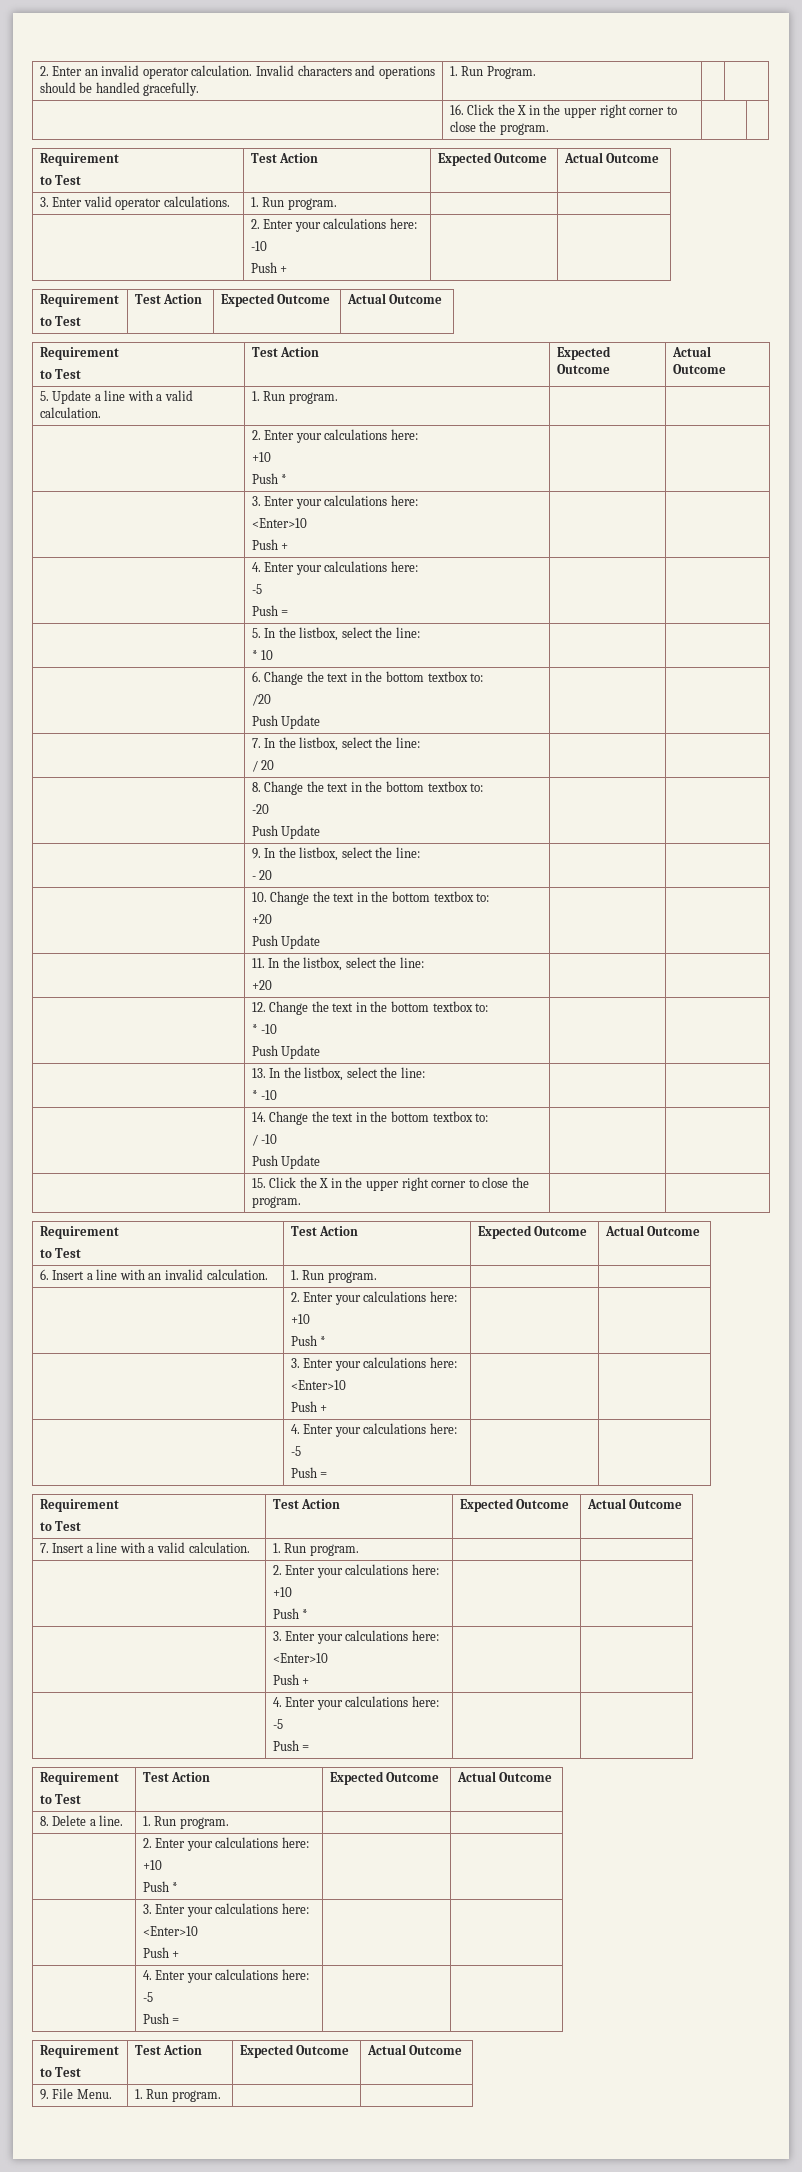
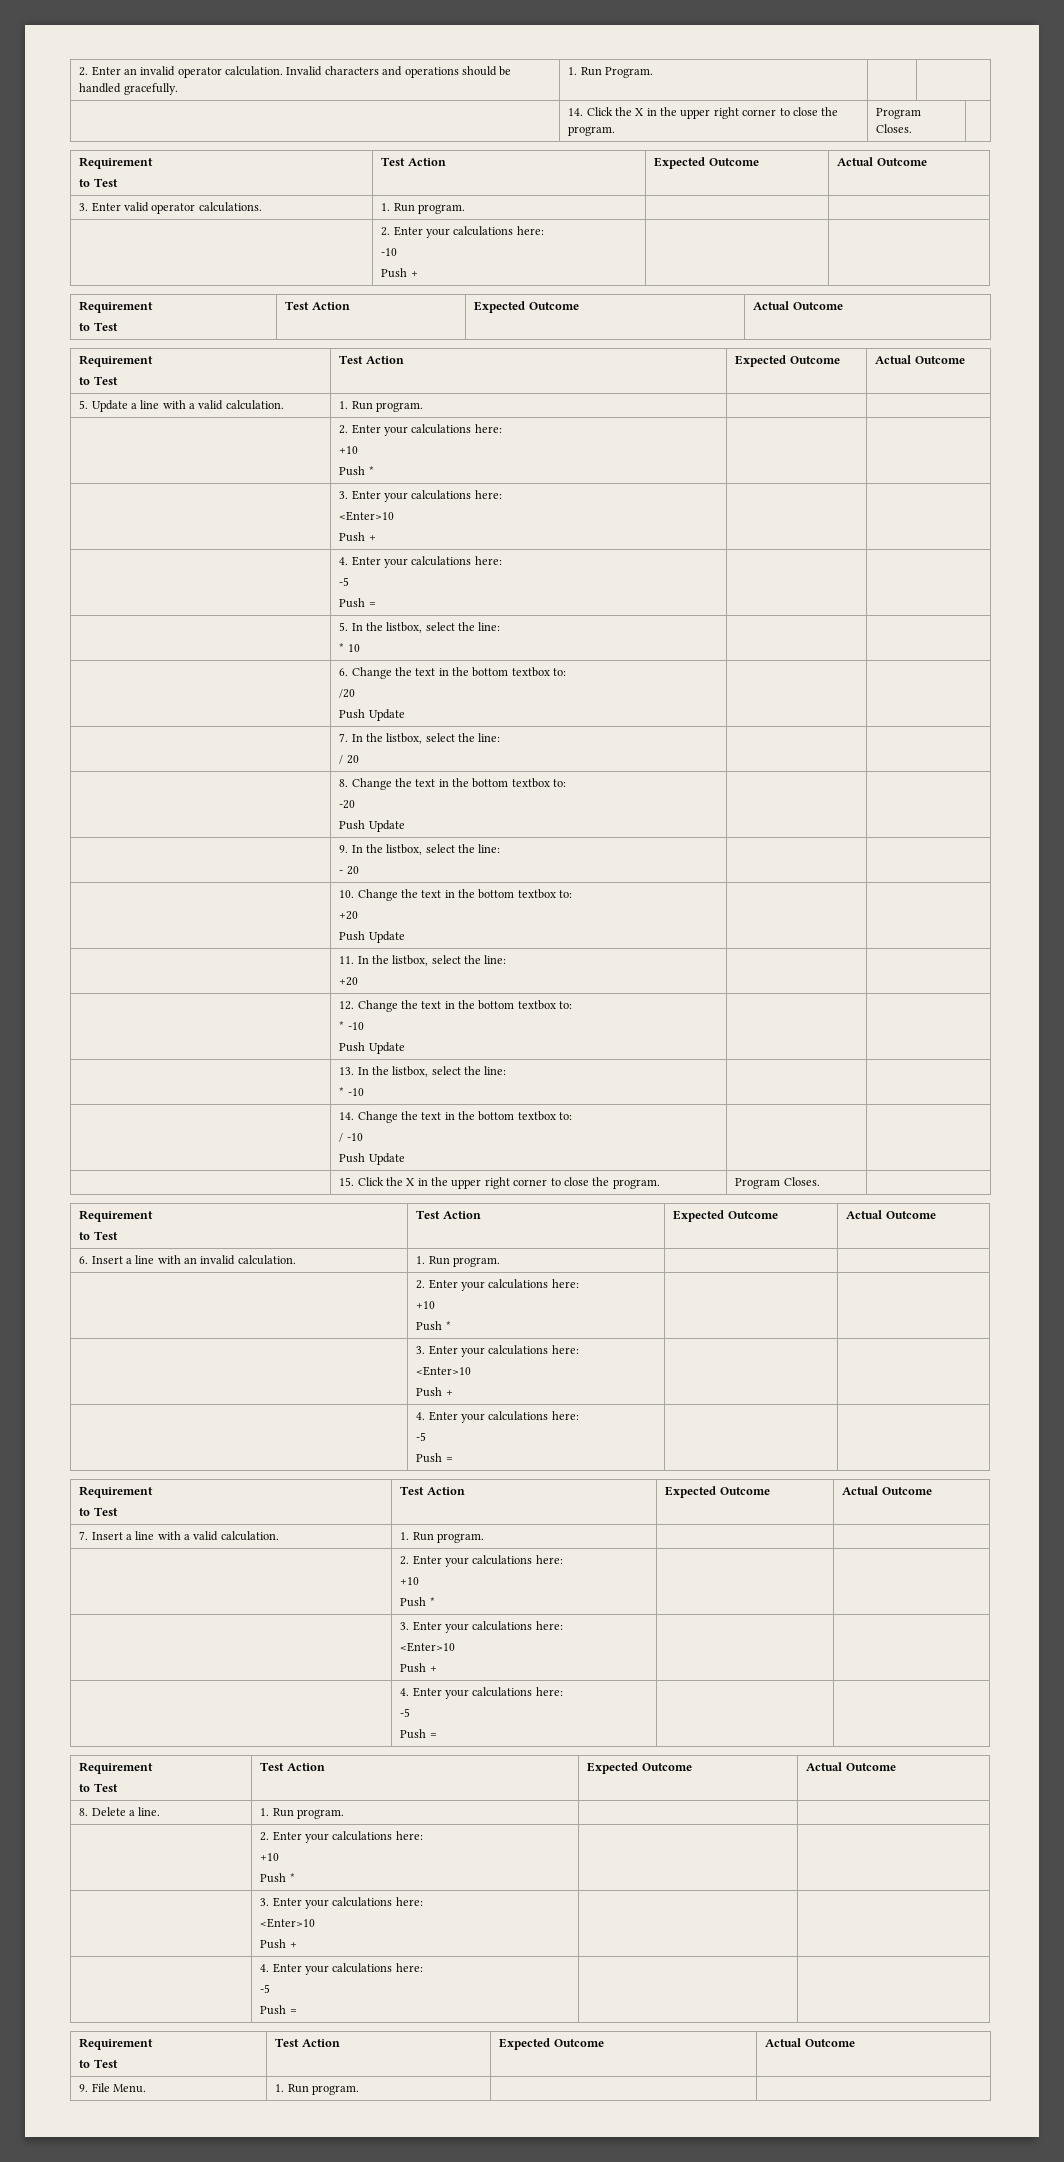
- | 16. Click the X in the upper right corner to close the program. | |
+ | 14. Click the X in the upper right corner to close the program. | Program Closes. |
- | 15. Click the X in the upper right corner to close the program. | |
+ | 15. Click the X in the upper right corner to close the program. | Program Closes. |

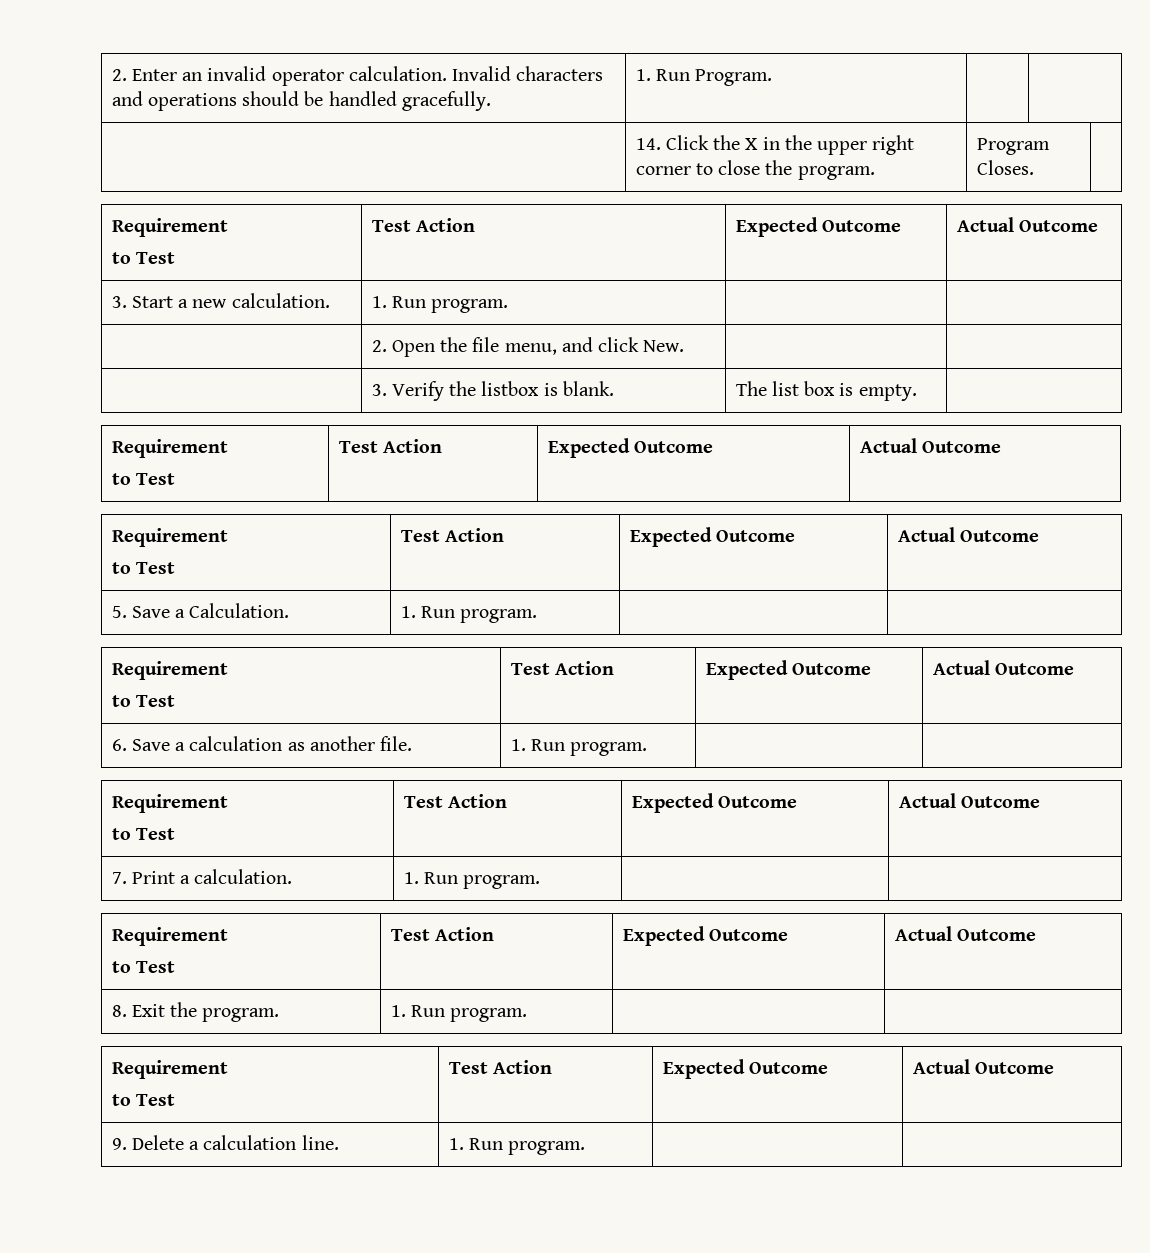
- 3. Enter valid operator calculations. | 1. Run program. | |
- | 2. Enter your calculations here:
- -10
- Push + | |
+ 3. Start a new calculation. | 1. Run program. | |
+ | 2. Open the file menu, and click New. | |
+ | 3. Verify the listbox is blank. | The list box is empty. |
- 5. Update a line with a valid calculation. | 1. Run program. | |
- | 2. Enter your calculations here:
- +10
- Push * | |
- | 3. Enter your calculations here:
- <Enter>10
- Push + | |
- | 4. Enter your calculations here:
- -5
- Push = | |
- | 5. In the listbox, select the line:
- * 10 | |
- | 6. Change the text in the bottom textbox to:
- /20
- Push Update | |
- | 7. In the listbox, select the line:
- / 20 | |
- | 8. Change the text in the bottom textbox to:
- -20
- Push Update | |
- | 9. In the listbox, select the line:
- - 20 | |
- | 10. Change the text in the bottom textbox to:
- +20
- Push Update | |
- | 11. In the listbox, select the line:
- +20 | |
- | 12. Change the text in the bottom textbox to:
- * -10
- Push Update | |
- | 13. In the listbox, select the line:
- * -10 | |
- | 14. Change the text in the bottom textbox to:
- / -10
- Push Update | |
- | 15. Click the X in the upper right corner to close the program. | Program Closes. |
+ 5. Save a Calculation. | 1. Run program. | |
- 6. Insert a line with an invalid calculation. | 1. Run program. | |
- | 2. Enter your calculations here:
- +10
- Push * | |
- | 3. Enter your calculations here:
- <Enter>10
- Push + | |
- | 4. Enter your calculations here:
- -5
- Push = | |
+ 6. Save a calculation as another file. | 1. Run program. | |
- 7. Insert a line with a valid calculation. | 1. Run program. | |
- | 2. Enter your calculations here:
- +10
- Push * | |
- | 3. Enter your calculations here:
- <Enter>10
- Push + | |
- | 4. Enter your calculations here:
- -5
- Push = | |
+ 7. Print a calculation. | 1. Run program. | |
- 8. Delete a line. | 1. Run program. | |
- | 2. Enter your calculations here:
- +10
- Push * | |
- | 3. Enter your calculations here:
- <Enter>10
- Push + | |
- | 4. Enter your calculations here:
- -5
- Push = | |
+ 8. Exit the program. | 1. Run program. | |
- 9. File Menu. | 1. Run program. | |
+ 9. Delete a calculation line. | 1. Run program. | |

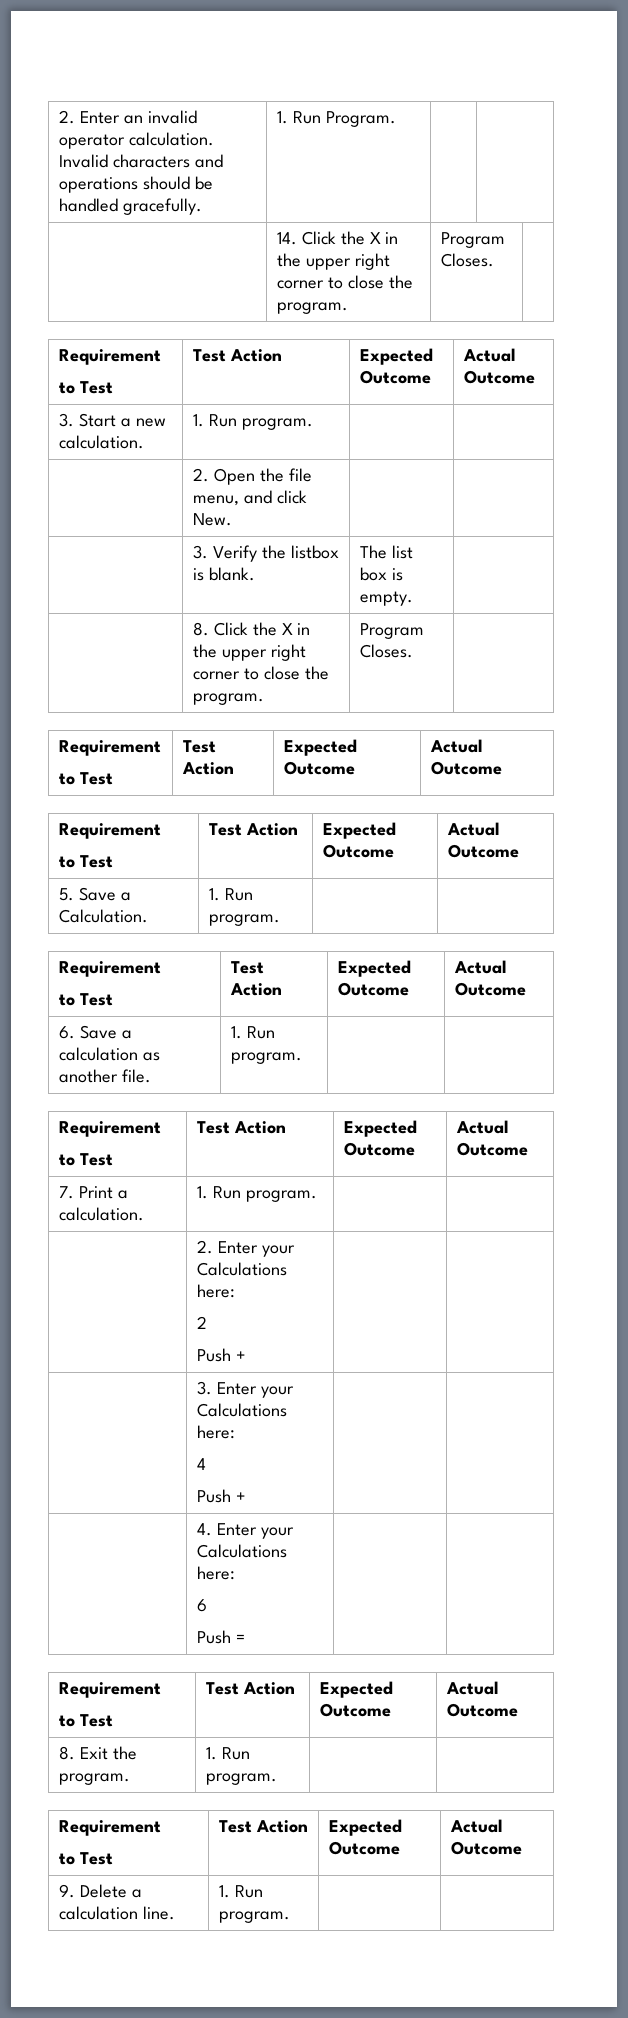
+ | 8. Click the X in the upper right corner to close the program. | Program Closes. |
+ | 2. Enter your Calculations here:
+ 2
+ Push + | |
+ | 3. Enter your Calculations here:
+ 4
+ Push + | |
+ | 4. Enter your Calculations here:
+ 6
+ Push = | |

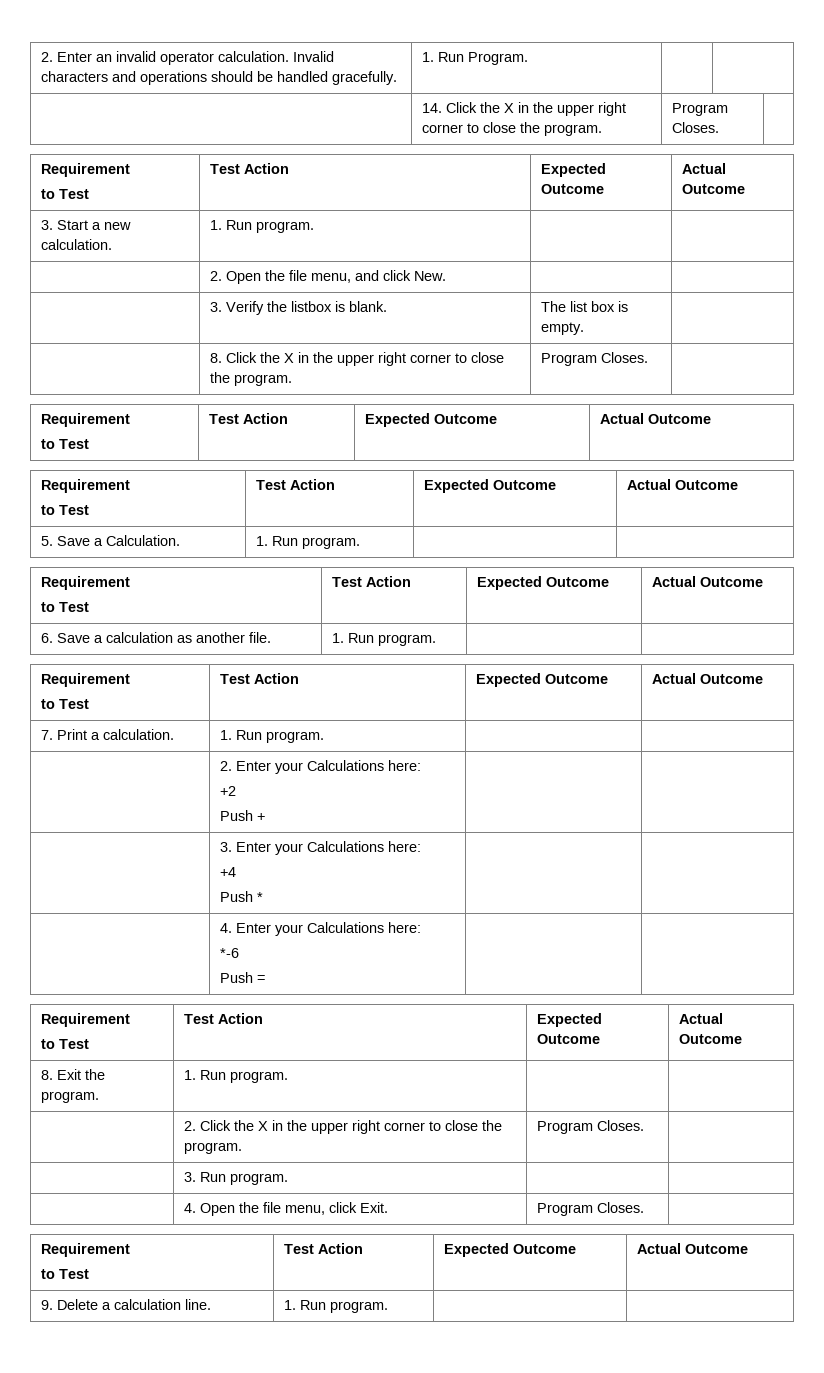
  | 2. Enter your Calculations here:
- 2
+ +2
  | 3. Enter your Calculations here:
- 4
- Push + | |
+ +4
+ Push * | |
  | 4. Enter your Calculations here:
- 6
+ *-6
+ | 2. Click the X in the upper right corner to close the program. | Program Closes. |
+ | 3. Run program. | |
+ | 4. Open the file menu, click Exit. | Program Closes. |

